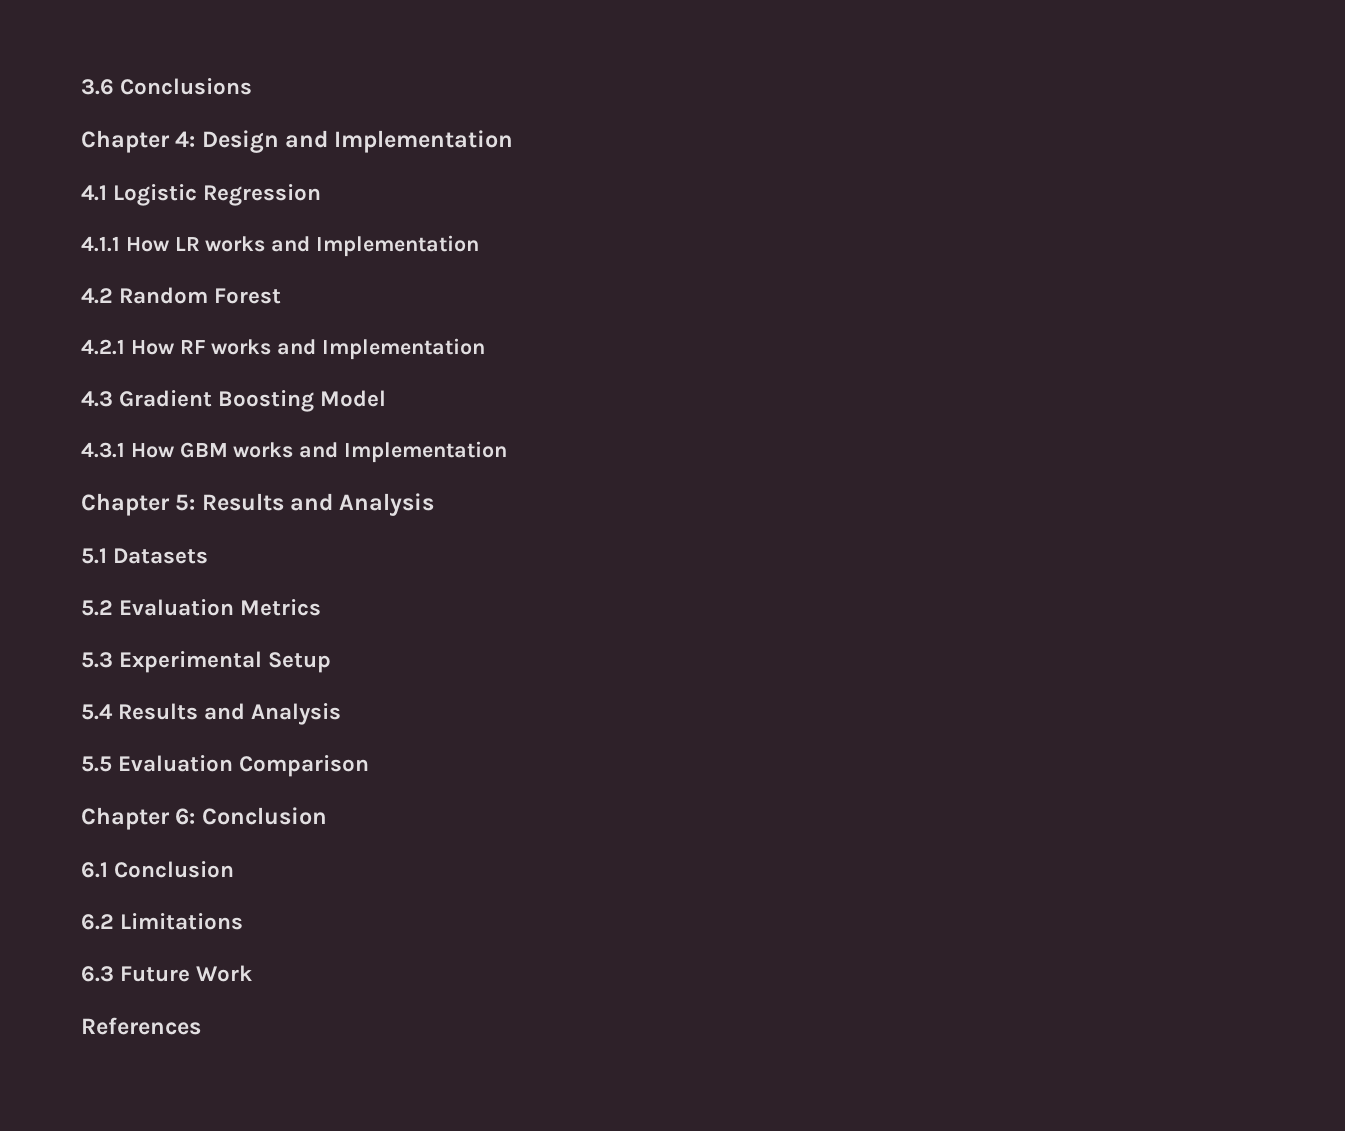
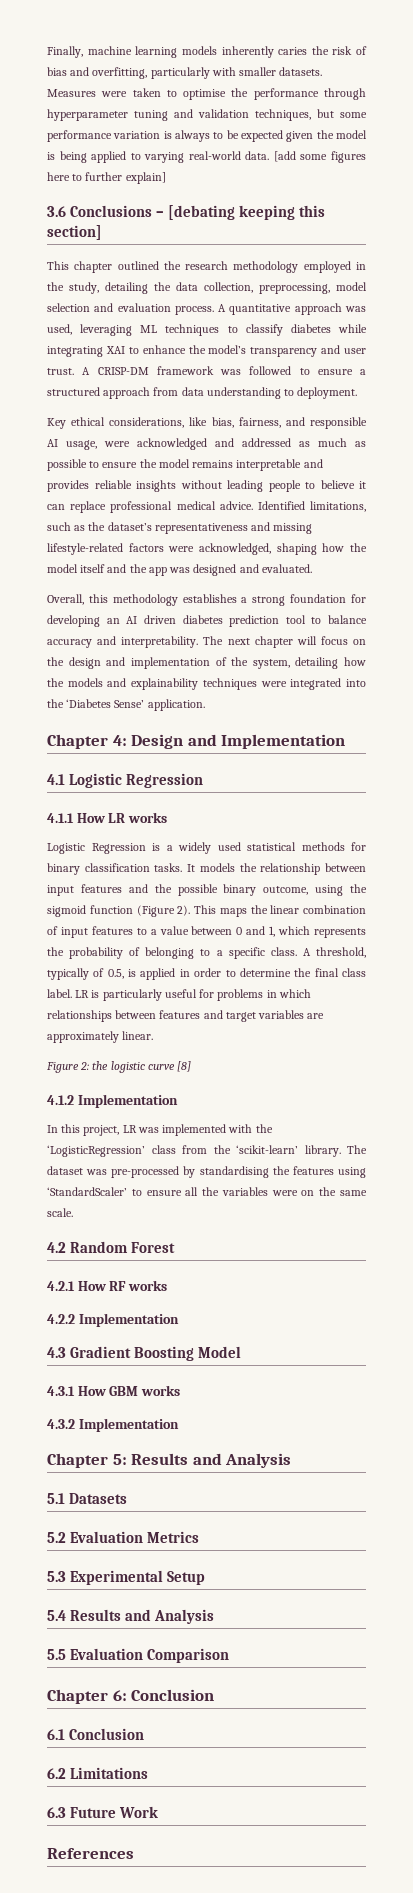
- 3.6 Conclusions
+ Finally, machine learning models inherently caries the risk of bias and overfitting, particularly with smaller datasets. Measures were taken to optimise the performance through hyperparameter tuning and validation techniques, but some performance variation is always to be expected given the model is being applied to varying real-world data. [add some figures here to further explain]
+ 3.6 Conclusions – [debating keeping this section]
+ This chapter outlined the research methodology employed in the study, detailing the data collection, preprocessing, model selection and evaluation process. A quantitative approach was used, leveraging ML techniques to classify diabetes while integrating XAI to enhance the model’s transparency and user trust. A CRISP-DM framework was followed to ensure a structured approach from data understanding to deployment.
+ Key ethical considerations, like bias, fairness, and responsible AI usage, were acknowledged and addressed as much as possible to ensure the model remains interpretable and provides reliable insights without leading people to believe it can replace professional medical advice. Identified limitations, such as the dataset’s representativeness and missing lifestyle-related factors were acknowledged, shaping how the model itself and the app was designed and evaluated.
+ Overall, this methodology establishes a strong foundation for developing an AI driven diabetes prediction tool to balance accuracy and interpretability. The next chapter will focus on the design and implementation of the system, detailing how the models and explainability techniques were integrated into the ‘Diabetes Sense’ application.
- 4.1.1 How LR works and Implementation
+ 4.1.1 How LR works
+ Logistic Regression is a widely used statistical methods for binary classification tasks. It models the relationship between input features and the possible binary outcome, using the sigmoid function (Figure 2). This maps the linear combination of input features to a value between 0 and 1, which represents the probability of belonging to a specific class. A threshold, typically of 0.5, is applied in order to determine the final class label. LR is particularly useful for problems in which relationships between features and target variables are approximately linear.
+ Figure 2: the logistic curve [8]
+ 4.1.2 Implementation
+ In this project, LR was implemented with the ‘LogisticRegression’ class from the ‘scikit-learn’ library. The dataset was pre-processed by standardising the features using ‘StandardScaler’ to ensure all the variables were on the same scale.
- 4.2.1 How RF works and Implementation
+ 4.2.1 How RF works
+ 4.2.2 Implementation
- 4.3.1 How GBM works and Implementation
+ 4.3.1 How GBM works
+ 4.3.2 Implementation

